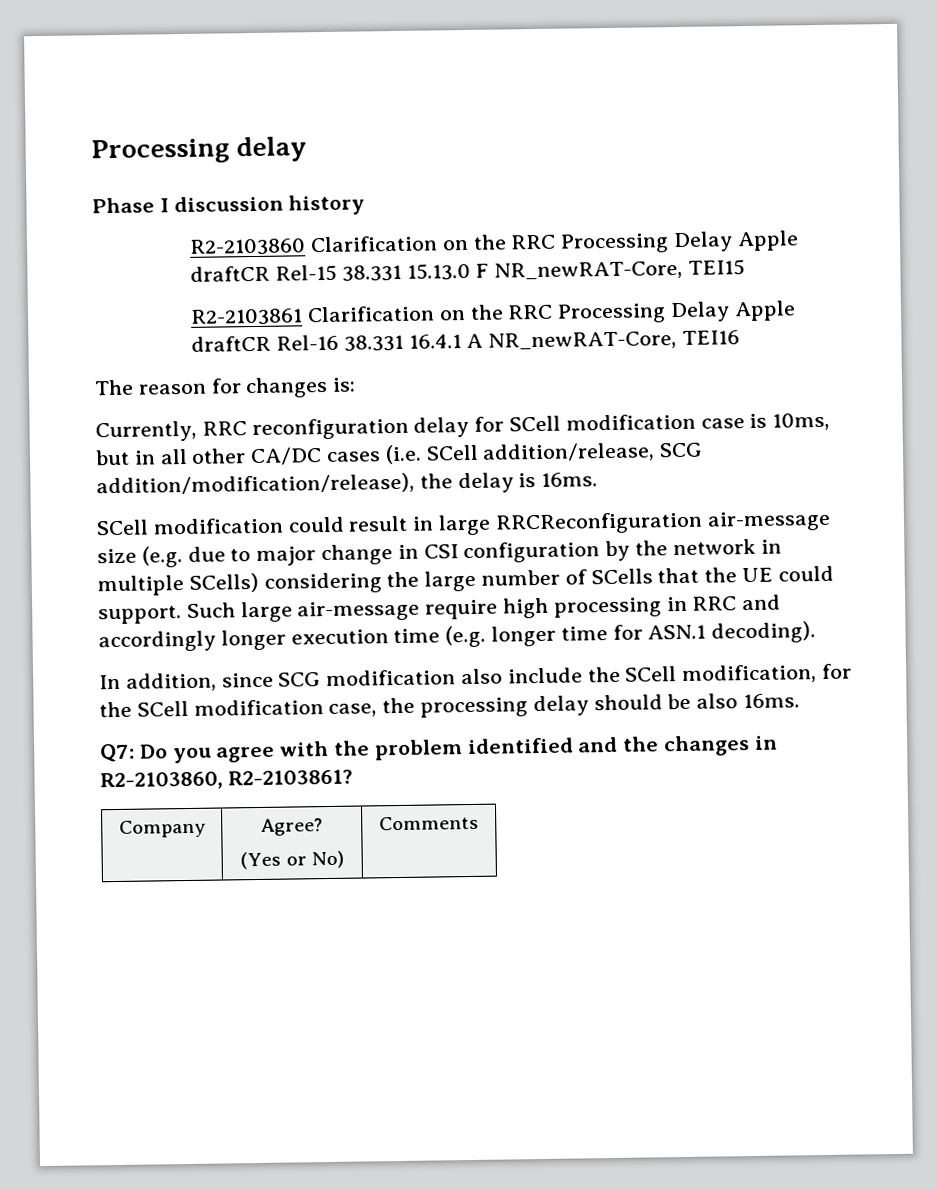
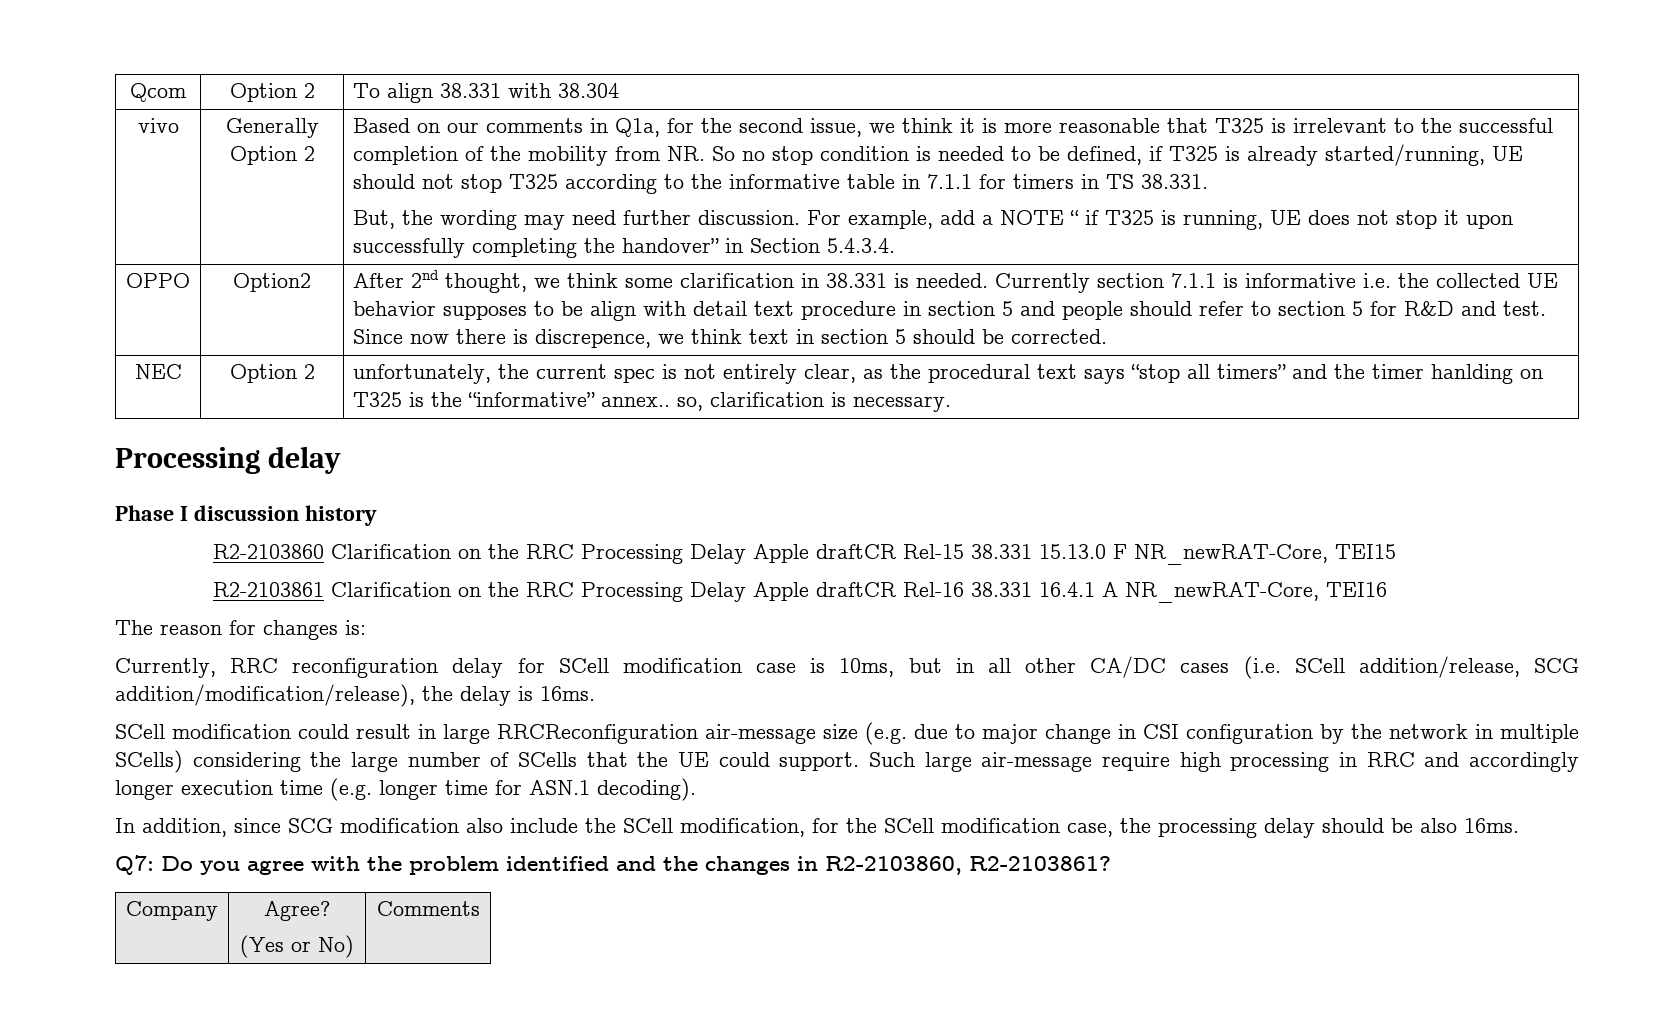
+ Qcom | Option 2 | To align 38.331 with 38.304
+ vivo | Generally Option 2 | Based on our comments in Q1a, for the second issue, we think it is more reasonable that T325 is irrelevant to the successful completion of the mobility from NR. So no stop condition is needed to be defined, if T325 is already started/running, UE should not stop T325 according to the informative table in 7.1.1 for timers in TS 38.331.
+ But, the wording may need further discussion. For example, add a NOTE “ if T325 is running, UE does not stop it upon successfully completing the handover” in Section 5.4.3.4.
+ OPPO | Option2 | After 2nd thought, we think some clarification in 38.331 is needed. Currently section 7.1.1 is informative i.e. the collected UE behavior supposes to be align with detail text procedure in section 5 and people should refer to section 5 for R&D and test. Since now there is discrepence, we think text in section 5 should be corrected.
+ NEC | Option 2 | unfortunately, the current spec is not entirely clear, as the procedural text says “stop all timers” and the timer hanlding on T325 is the “informative” annex.. so, clarification is necessary.

